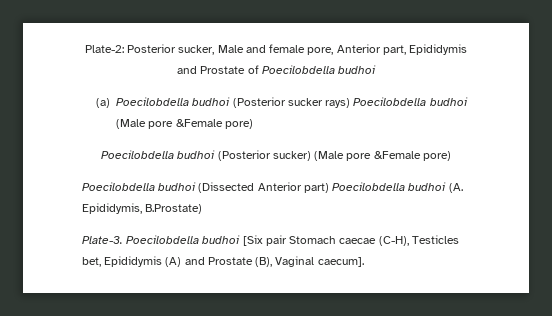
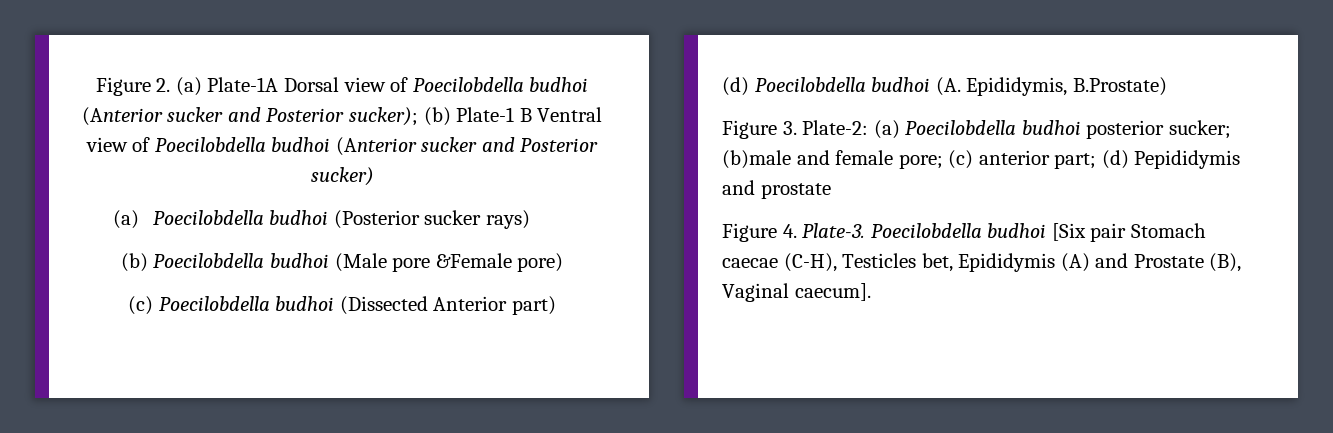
- Plate-2: Posterior sucker, Male and female pore, Anterior part, Epididymis and Prostate of Poecilobdella budhoi
+ Figure 2. (a) Plate-1A Dorsal view of Poecilobdella budhoi (Anterior sucker and Posterior sucker); (b) Plate-1 B Ventral view of Poecilobdella budhoi (Anterior sucker and Posterior sucker)
- (a) Poecilobdella budhoi (Posterior sucker rays) Poecilobdella budhoi (Male pore &Female pore)
+ (a) Poecilobdella budhoi (Posterior sucker rays)
+ (b) Poecilobdella budhoi (Male pore &Female pore)
- Poecilobdella budhoi (Posterior sucker) (Male pore &Female pore)
- Poecilobdella budhoi (Dissected Anterior part) Poecilobdella budhoi (A. Epididymis, B.Prostate)
+ (c) Poecilobdella budhoi (Dissected Anterior part)
+ (d) Poecilobdella budhoi (A. Epididymis, B.Prostate)
- Plate-3.
+ Figure 3. Plate-2: (a) Poecilobdella budhoi posterior sucker; (b)male and female pore; (c) anterior part; (d) Pepididymis and prostate
+ Figure 4. Plate-3.

